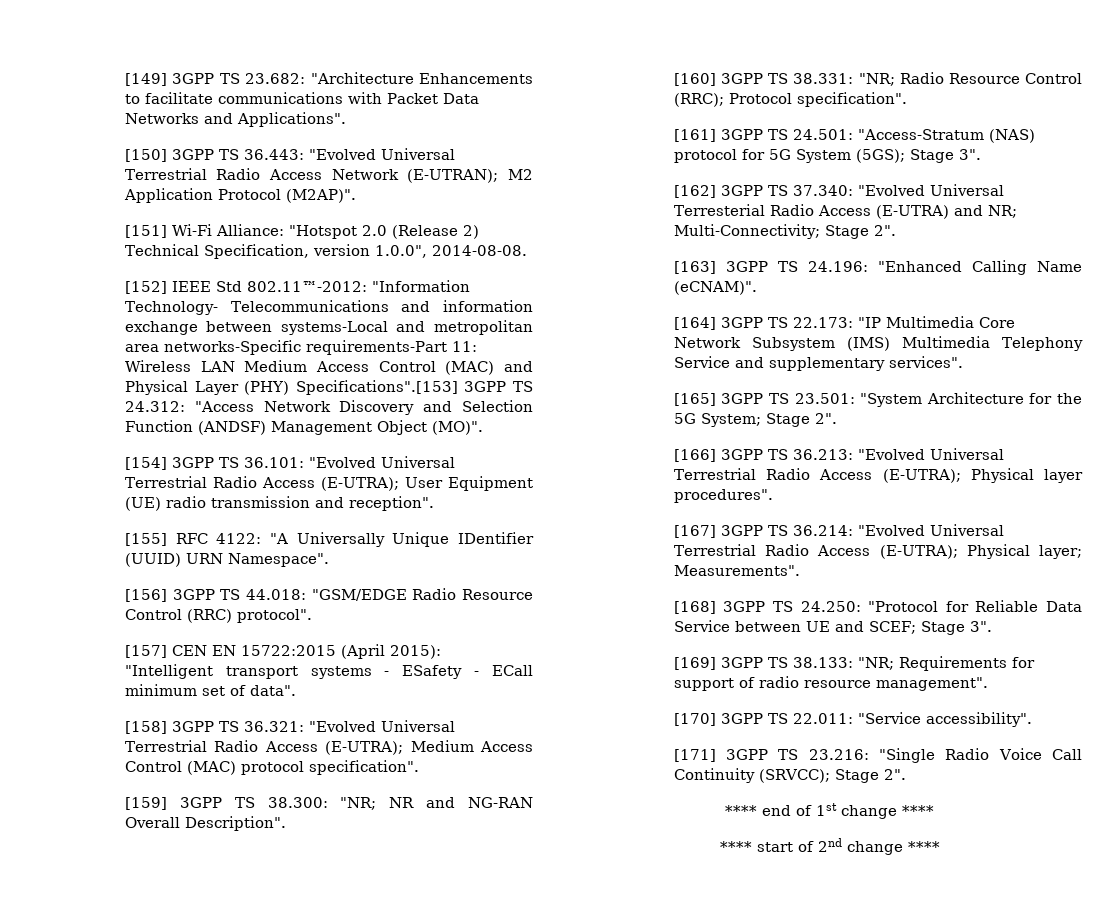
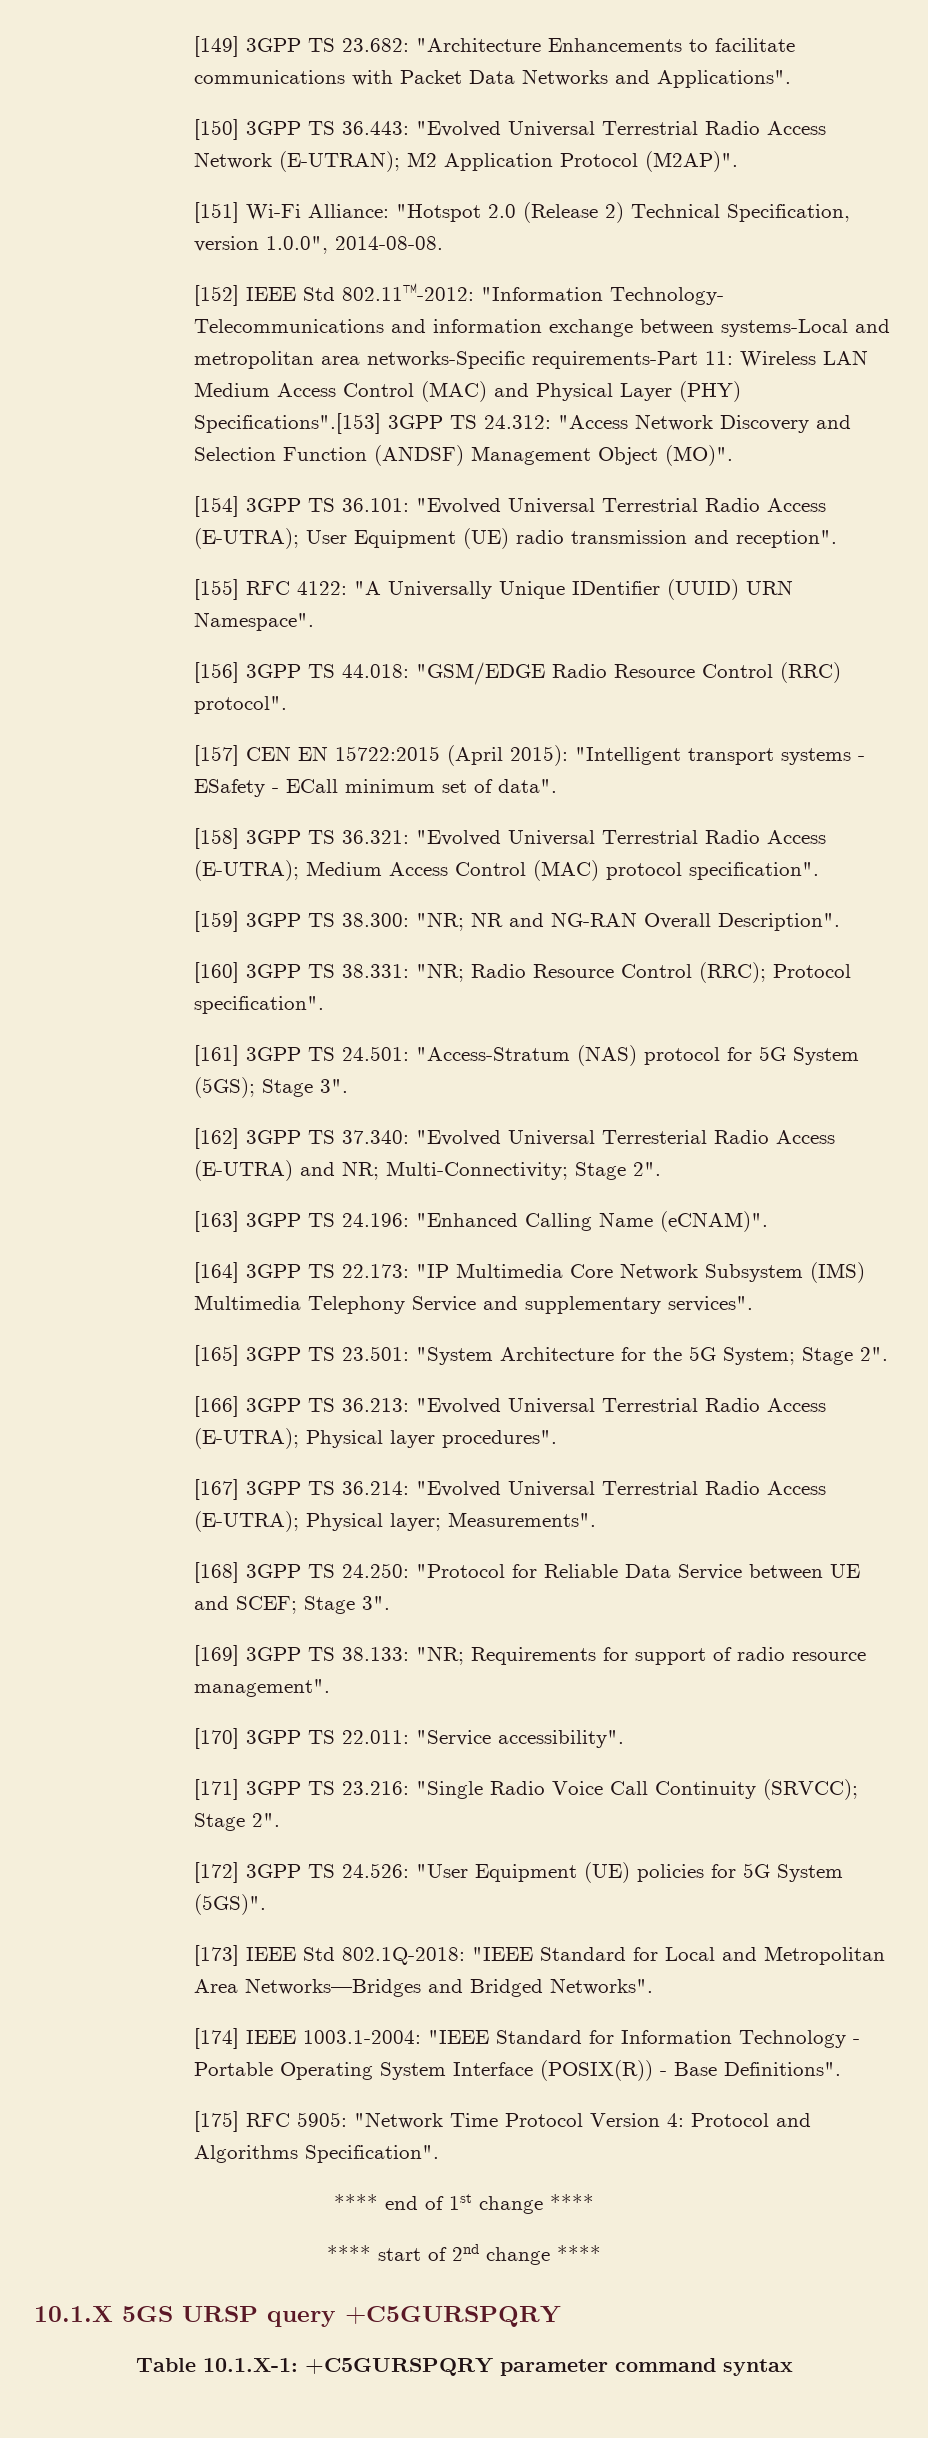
+ [172] 3GPP TS 24.526: "User Equipment (UE) policies for 5G System (5GS)".
+ [173] IEEE Std 802.1Q-2018: "IEEE Standard for Local and Metropolitan Area Networks—Bridges and Bridged Networks".
+ [174] IEEE 1003.1-2004: "IEEE Standard for Information Technology - Portable Operating System Interface (POSIX(R)) - Base Definitions".
+ [175] RFC 5905: "Network Time Protocol Version 4: Protocol and Algorithms Specification".
+ 10.1.X 5GS URSP query +C5GURSPQRY
+ Table 10.1.X-1: +C5GURSPQRY parameter command syntax

